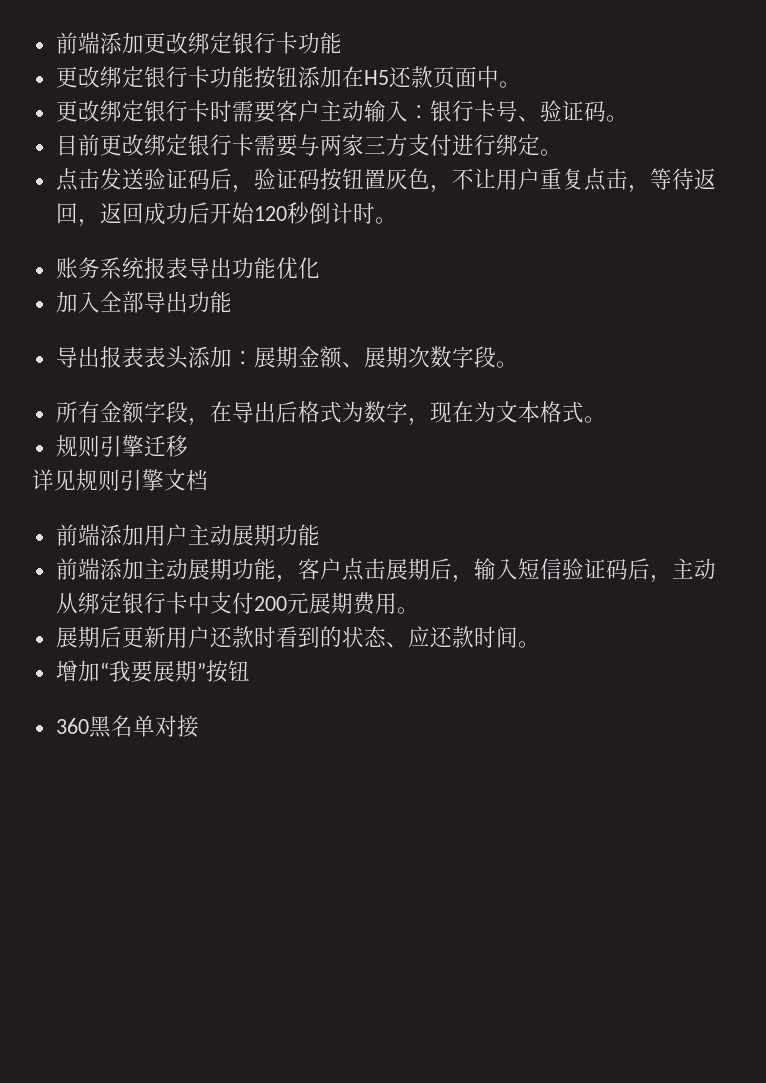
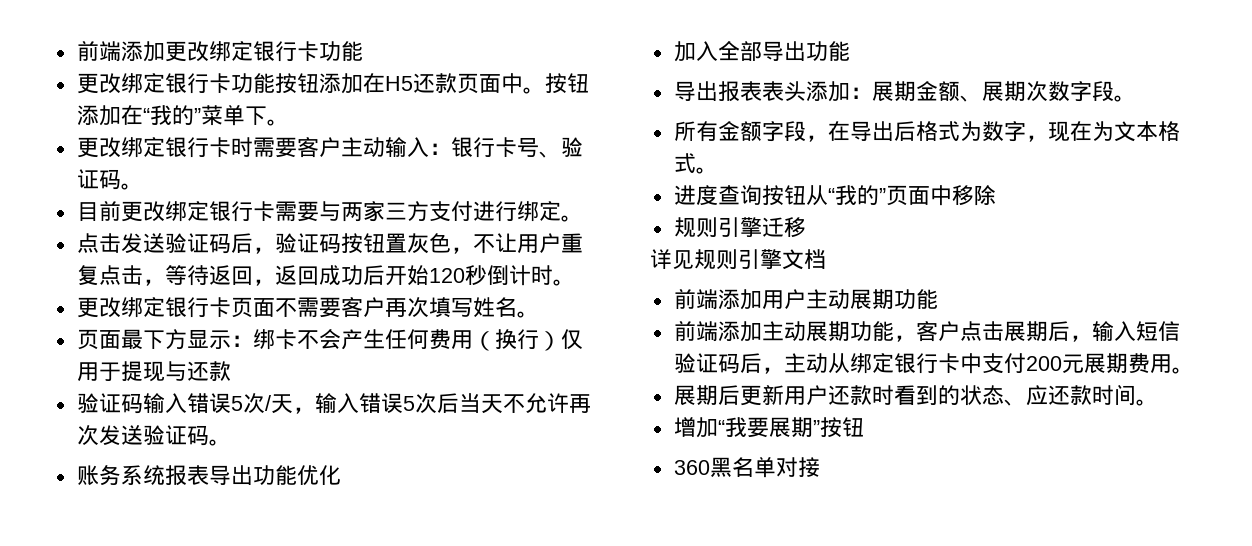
+ 按钮添加在“我的”菜单下。
+ 更改绑定银行卡页面不需要客户再次填写姓名。
+ 页面最下方显示：绑卡不会产生任何费用（换行）仅用于提现与还款
+ 验证码输入错误5次/天，输入错误5次后当天不允许再次发送验证码。
+ 进度查询按钮从“我的”页面中移除

